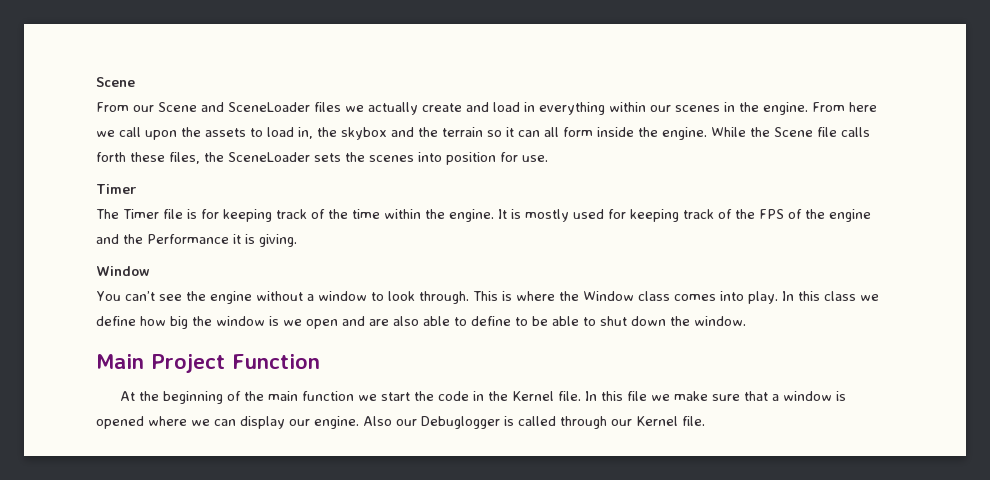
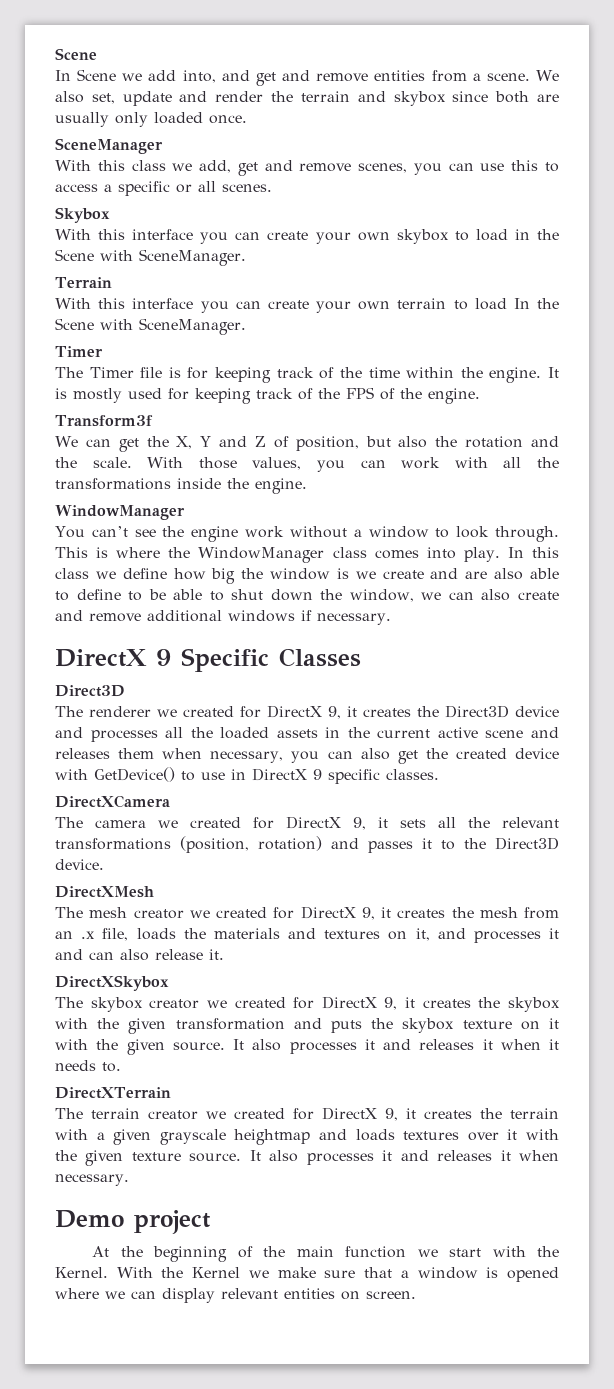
- From our Scene and SceneLoader files we actually create and load in everything within our scenes in the engine. From here we call upon the assets to load in, the skybox and the terrain so it can all form inside the engine. While the Scene file calls forth these files, the SceneLoader sets the scenes into position for use.
+ In Scene we add into, and get and remove entities from a scene. We also set, update and render the terrain and skybox since both are usually only loaded once.
+ SceneManager
+ With this class we add, get and remove scenes, you can use this to access a specific or all scenes.
+ Skybox
+ With this interface you can create your own skybox to load in the Scene with SceneManager.
+ Terrain
+ With this interface you can create your own terrain to load In the Scene with SceneManager.
- It is mostly used for keeping track of the FPS of the engine and the Performance it is giving.
- Window
+ It is mostly used for keeping track of the FPS of the engine.
+ Transform3f
+ We can get the X, Y and Z of position, but also the rotation and the scale. With those values, you can work with all the transformations inside the engine.
+ WindowManager
- You can’t see the engine without a window to look through.
+ You can’t see the engine work without a window to look through.
- This is where the Window class comes into play.
+ This is where the WindowManager class comes into play.
- In this class we define how big the window is we open and are also able to define to be able to shut down the window.
- Main Project Function
+ In this class we define how big the window is we create and are also able to define to be able to shut down the window, we can also create and remove additional windows if necessary.
+ DirectX 9 Specific Classes
+ Direct3D
+ The renderer we created for DirectX 9, it creates the Direct3D device and processes all the loaded assets in the current active scene and releases them when necessary, you can also get the created device with GetDevice() to use in DirectX 9 specific classes.
+ DirectXCamera
+ The camera we created for DirectX 9, it sets all the relevant transformations (position, rotation) and passes it to the Direct3D device.
+ DirectXMesh
+ The mesh creator we created for DirectX 9, it creates the mesh from an .x file, loads the materials and textures on it, and processes it and can also release it.
+ DirectXSkybox
+ The skybox creator we created for DirectX 9, it creates the skybox with the given transformation and puts the skybox texture on it with the given source. It also processes it and releases it when it needs to.
+ DirectXTerrain
+ The terrain creator we created for DirectX 9, it creates the terrain with a given grayscale heightmap and loads textures over it with the given texture source. It also processes it and releases it when necessary.
+ Demo project
- At the beginning of the main function we start the code in the Kernel file. In this file we make sure that a window is opened where we can display our engine. Also our Debuglogger is called through our Kernel file.
+ At the beginning of the main function we start with the Kernel. With the Kernel we make sure that a window is opened where we can display relevant entities on screen.

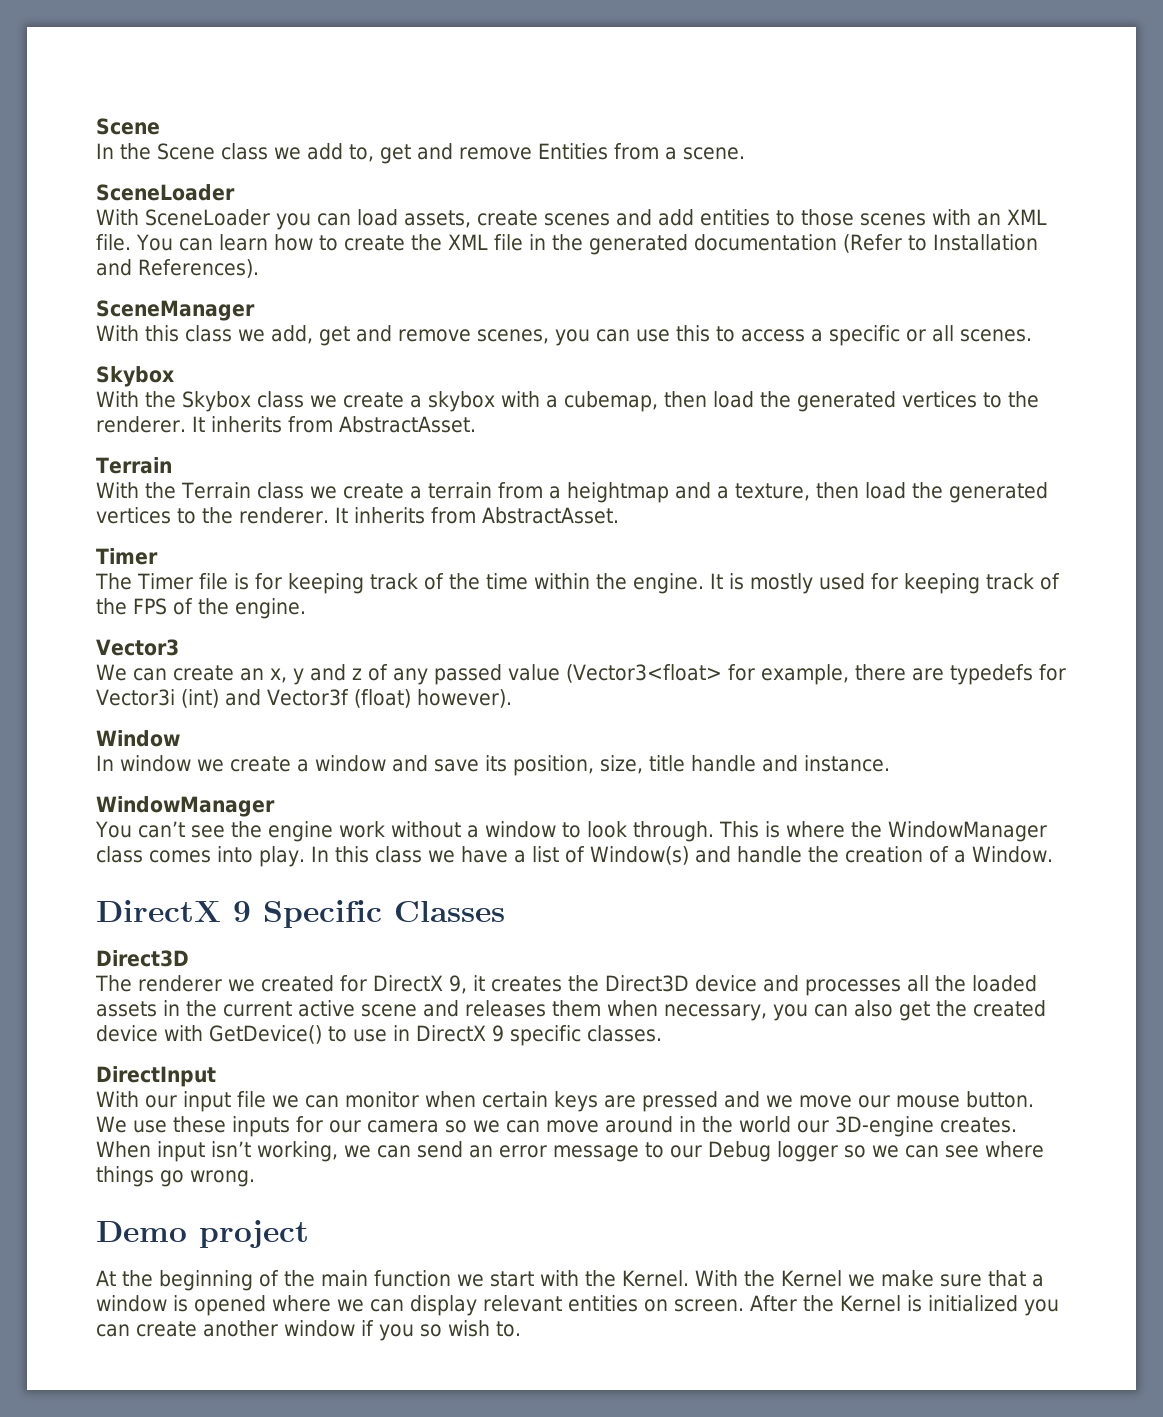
- In Scene we add into, and get and remove entities from a scene. We also set, update and render the terrain and skybox since both are usually only loaded once.
+ In the Scene class we add to, get and remove Entities from a scene.
+ SceneLoader
+ With SceneLoader you can load assets, create scenes and add entities to those scenes with an XML file. You can learn how to create the XML file in the generated documentation (Refer to Installation and References).
- With this interface you can create your own skybox to load in the Scene with SceneManager.
+ With the Skybox class we create a skybox with a cubemap, then load the generated vertices to the renderer. It inherits from AbstractAsset.
  Terrain
- With this interface you can create your own terrain to load In the Scene with SceneManager.
+ With the Terrain class we create a terrain from a heightmap and a texture, then load the generated vertices to the renderer. It inherits from AbstractAsset.
- Transform3f
+ Vector3
- We can get the X, Y and Z of position, but also the rotation and the scale. With those values, you can work with all the transformations inside the engine.
+ We can create an x, y and z of any passed value (Vector3<float> for example, there are typedefs for Vector3i (int) and Vector3f (float) however).
+ Window
+ In window we create a window and save its position, size, title handle and instance.
- In this class we define how big the window is we create and are also able to define to be able to shut down the window, we can also create and remove additional windows if necessary.
+ In this class we have a list of Window(s) and handle the creation of a Window.
- DirectXCamera
- The camera we created for DirectX 9, it sets all the relevant transformations (position, rotation) and passes it to the Direct3D device.
- DirectXMesh
- The mesh creator we created for DirectX 9, it creates the mesh from an .x file, loads the materials and textures on it, and processes it and can also release it.
- DirectXSkybox
- The skybox creator we created for DirectX 9, it creates the skybox with the given transformation and puts the skybox texture on it with the given source. It also processes it and releases it when it needs to.
- DirectXTerrain
- The terrain creator we created for DirectX 9, it creates the terrain with a given grayscale heightmap and loads textures over it with the given texture source. It also processes it and releases it when necessary.
+ DirectInput
+ With our input file we can monitor when certain keys are pressed and we move our mouse button. We use these inputs for our camera so we can move around in the world our 3D-engine creates. When input isn’t working, we can send an error message to our Debug logger so we can see where things go wrong.
+ After the Kernel is initialized you can create another window if you so wish to.

